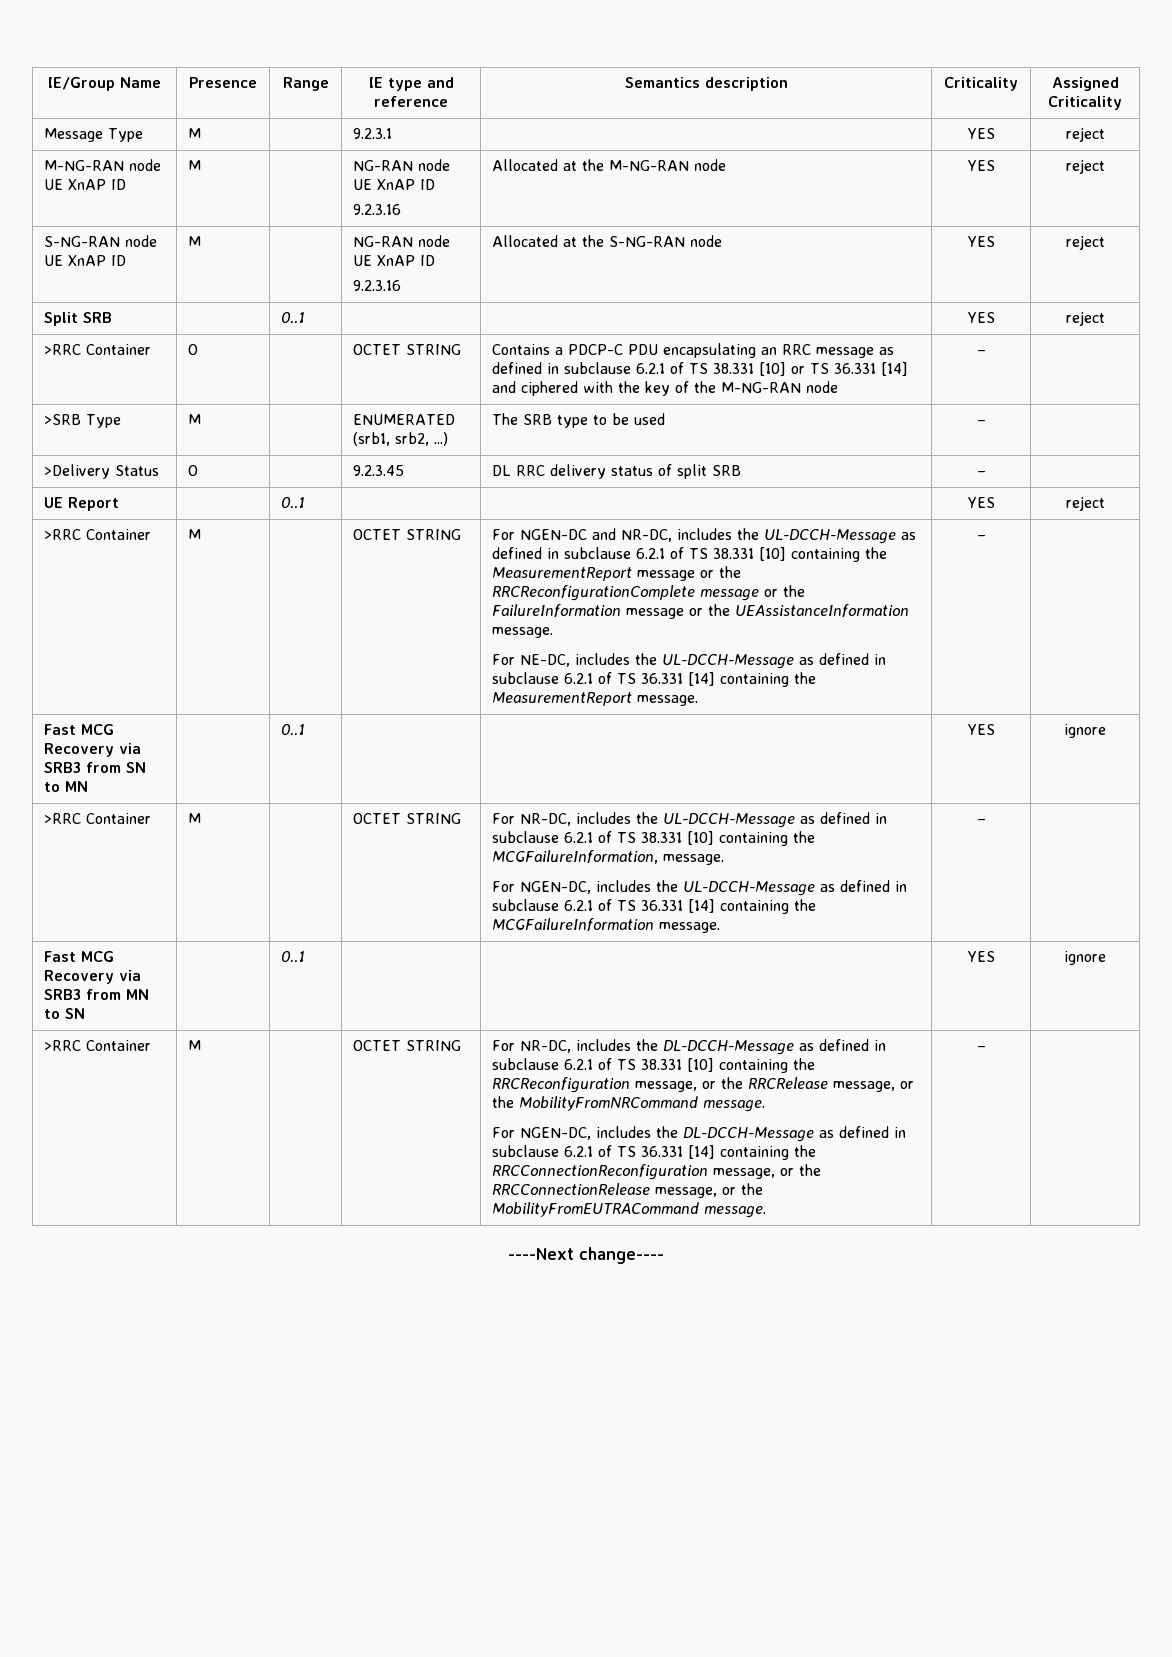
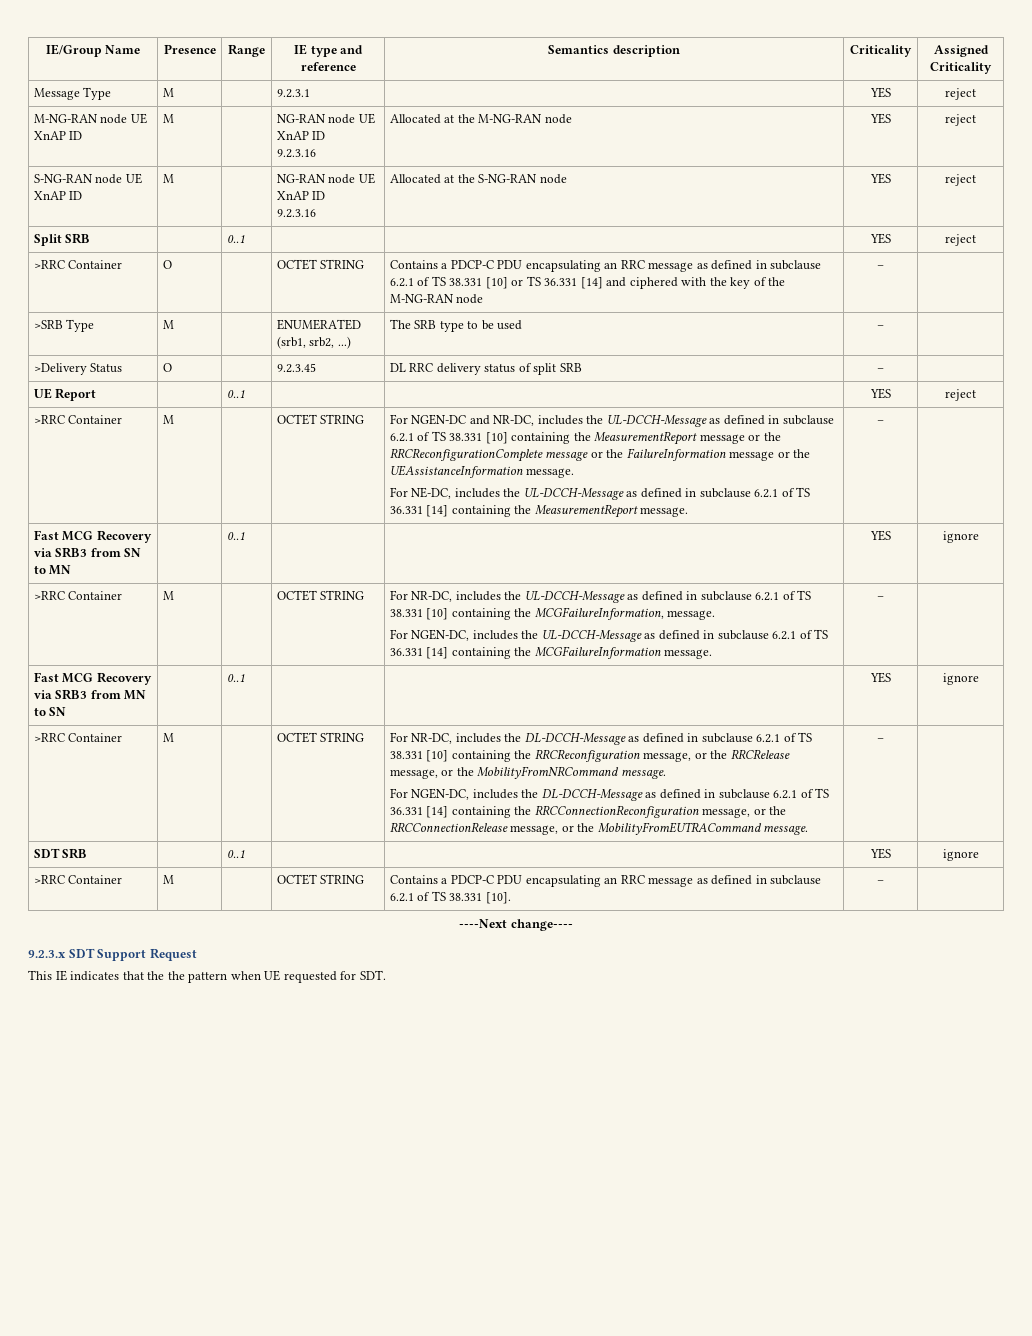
+ SDT SRB | | 0..1 | | | YES | ignore
+ >RRC Container | M | | OCTET STRING | Contains a PDCP-C PDU encapsulating an RRC message as defined in subclause 6.2.1 of TS 38.331 [10]. | – |
  ----Next change----
+ 9.2.3.x SDT Support Request
+ This IE indicates that the the pattern when UE requested for SDT.

